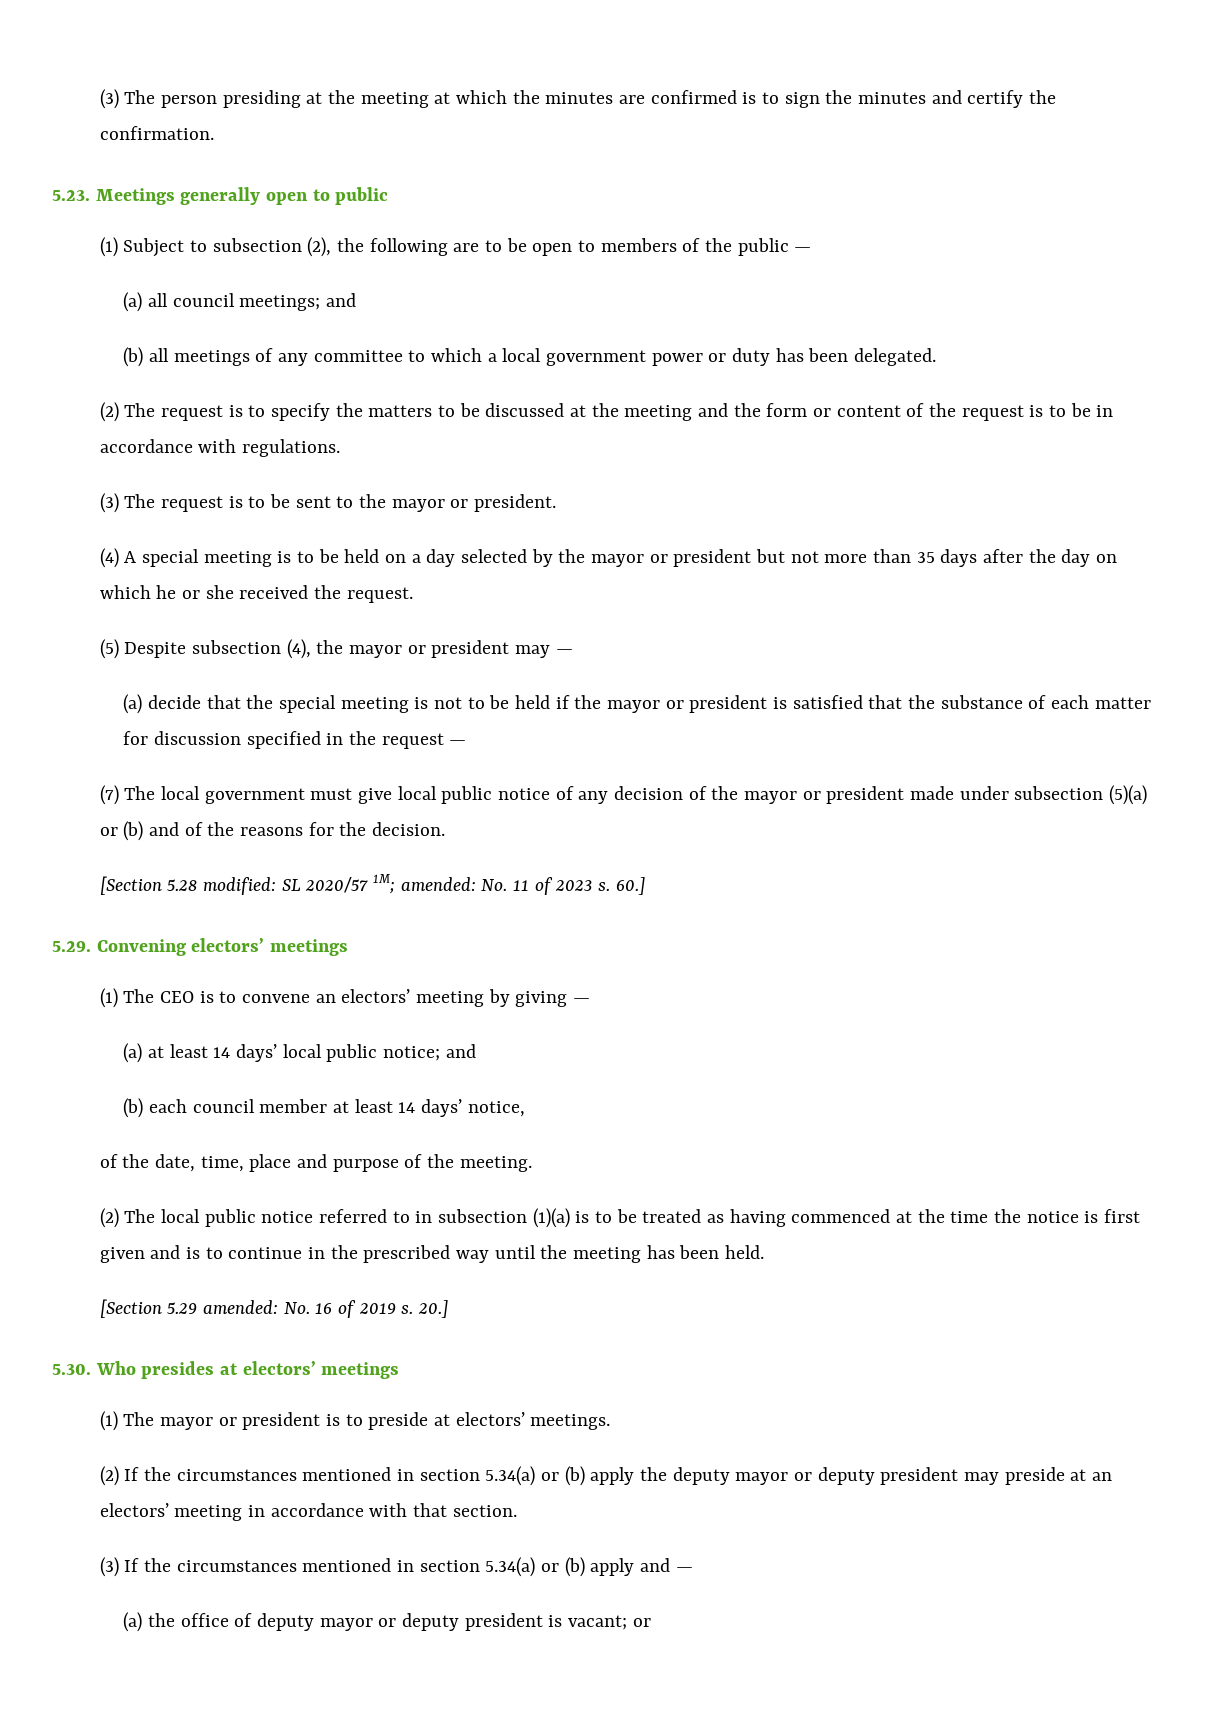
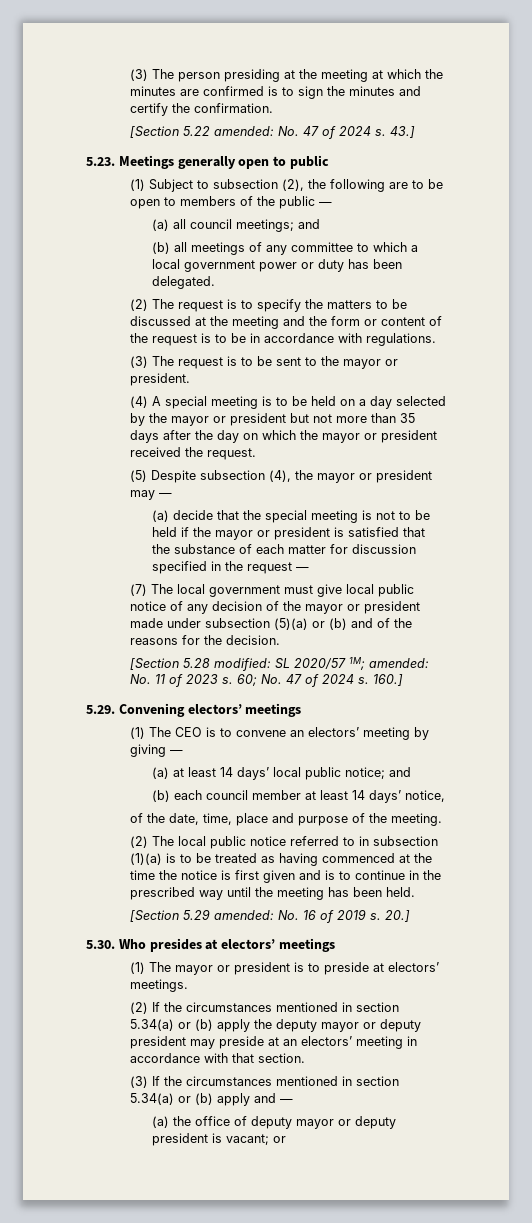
+ [Section 5.22 amended: No. 47 of 2024 s. 43.]
- (4) A special meeting is to be held on a day selected by the mayor or president but not more than 35 days after the day on which he or she received the request.
+ (4) A special meeting is to be held on a day selected by the mayor or president but not more than 35 days after the day on which the mayor or president received the request.
- 60.]
+ 60; No. 47 of 2024 s. 160.]

